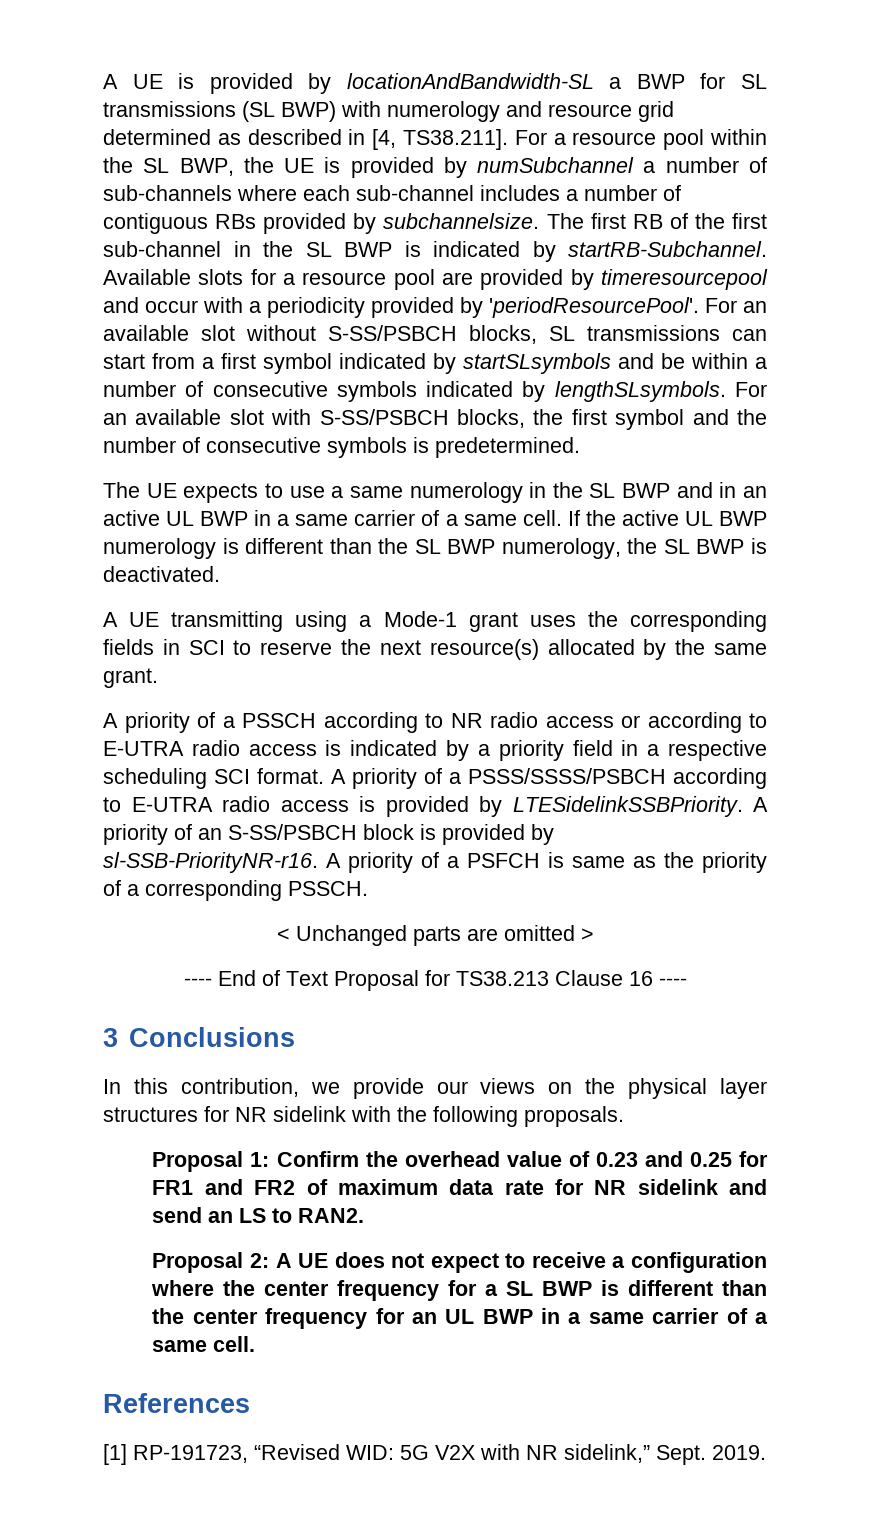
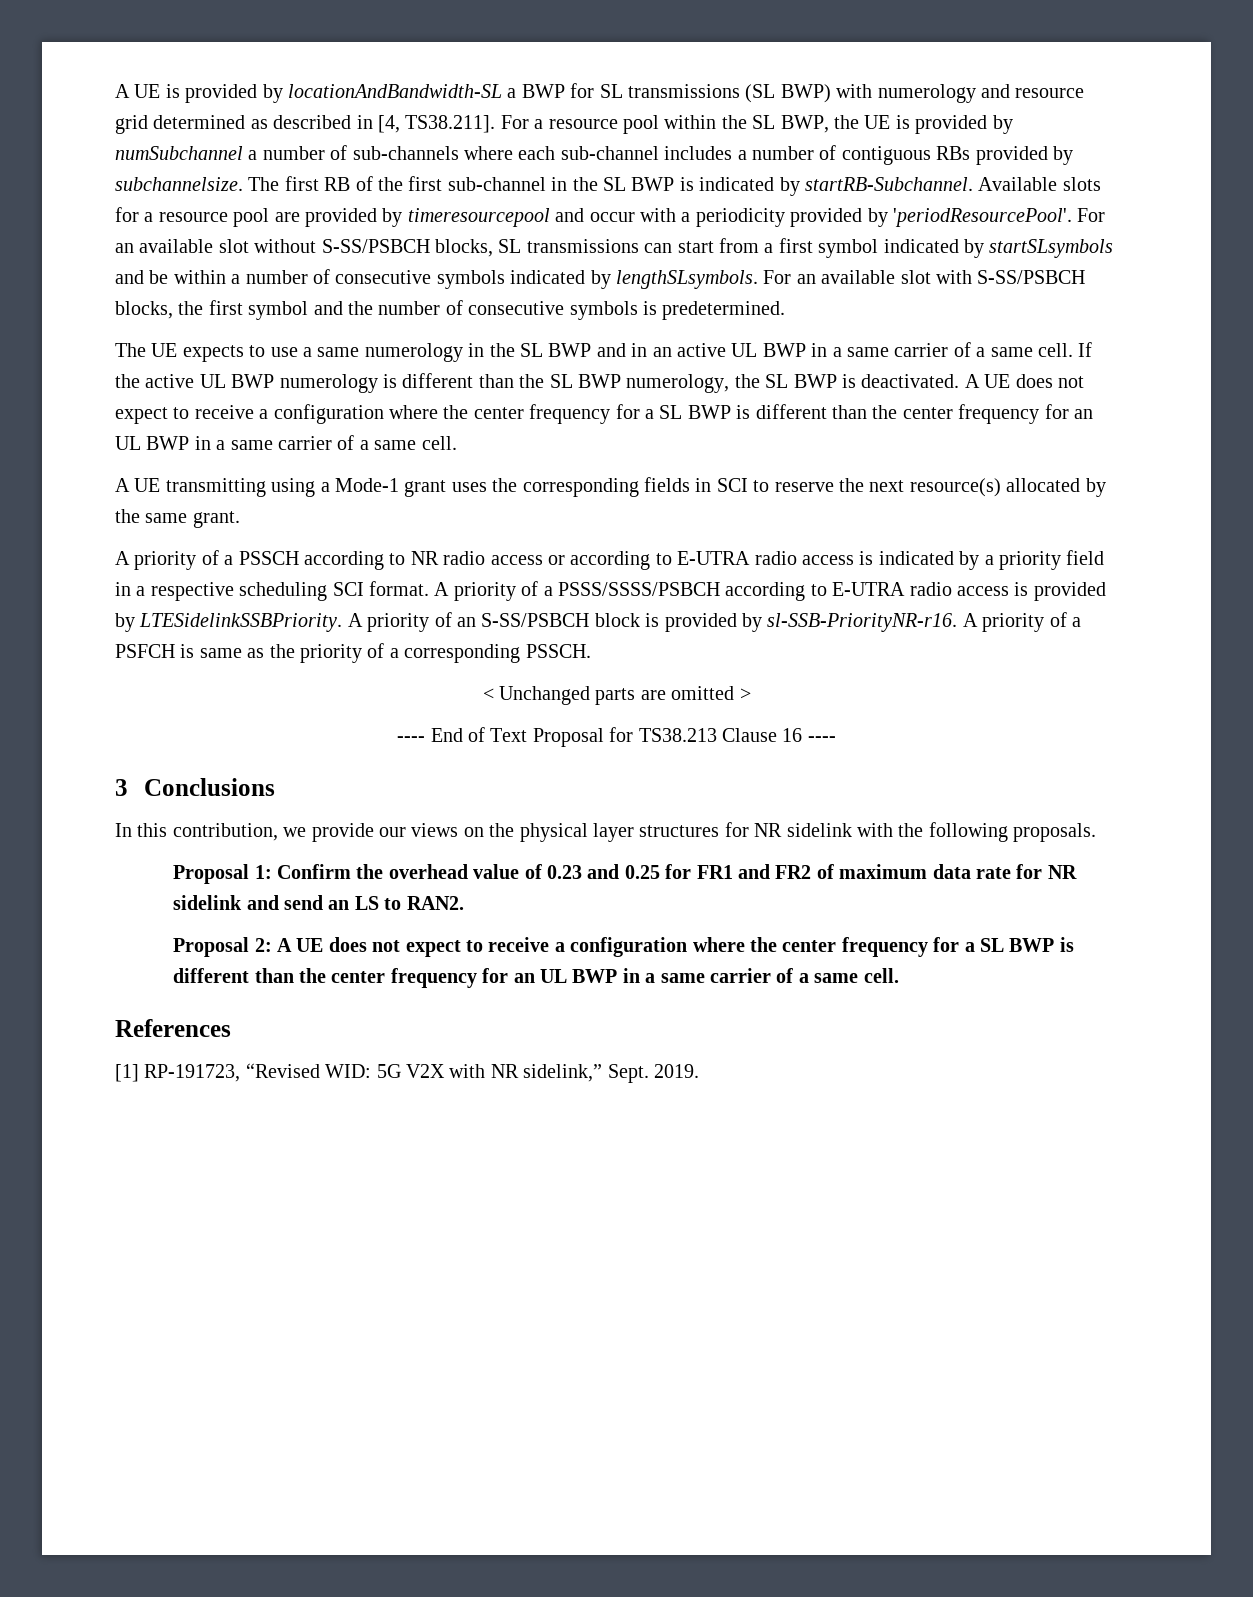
- If the active UL BWP numerology is different than the SL BWP numerology, the SL BWP is deactivated.
+ If the active UL BWP numerology is different than the SL BWP numerology, the SL BWP is deactivated. A UE does not expect to receive a configuration where the center frequency for a SL BWP is different than the center frequency for an UL BWP in a same carrier of a same cell.

